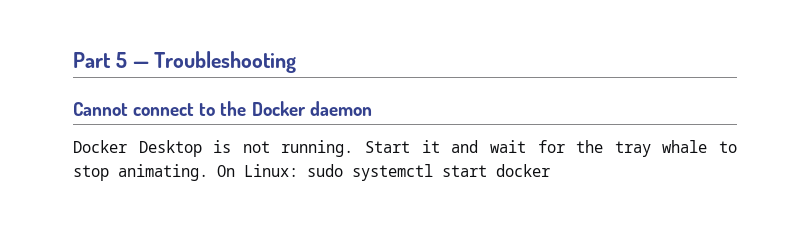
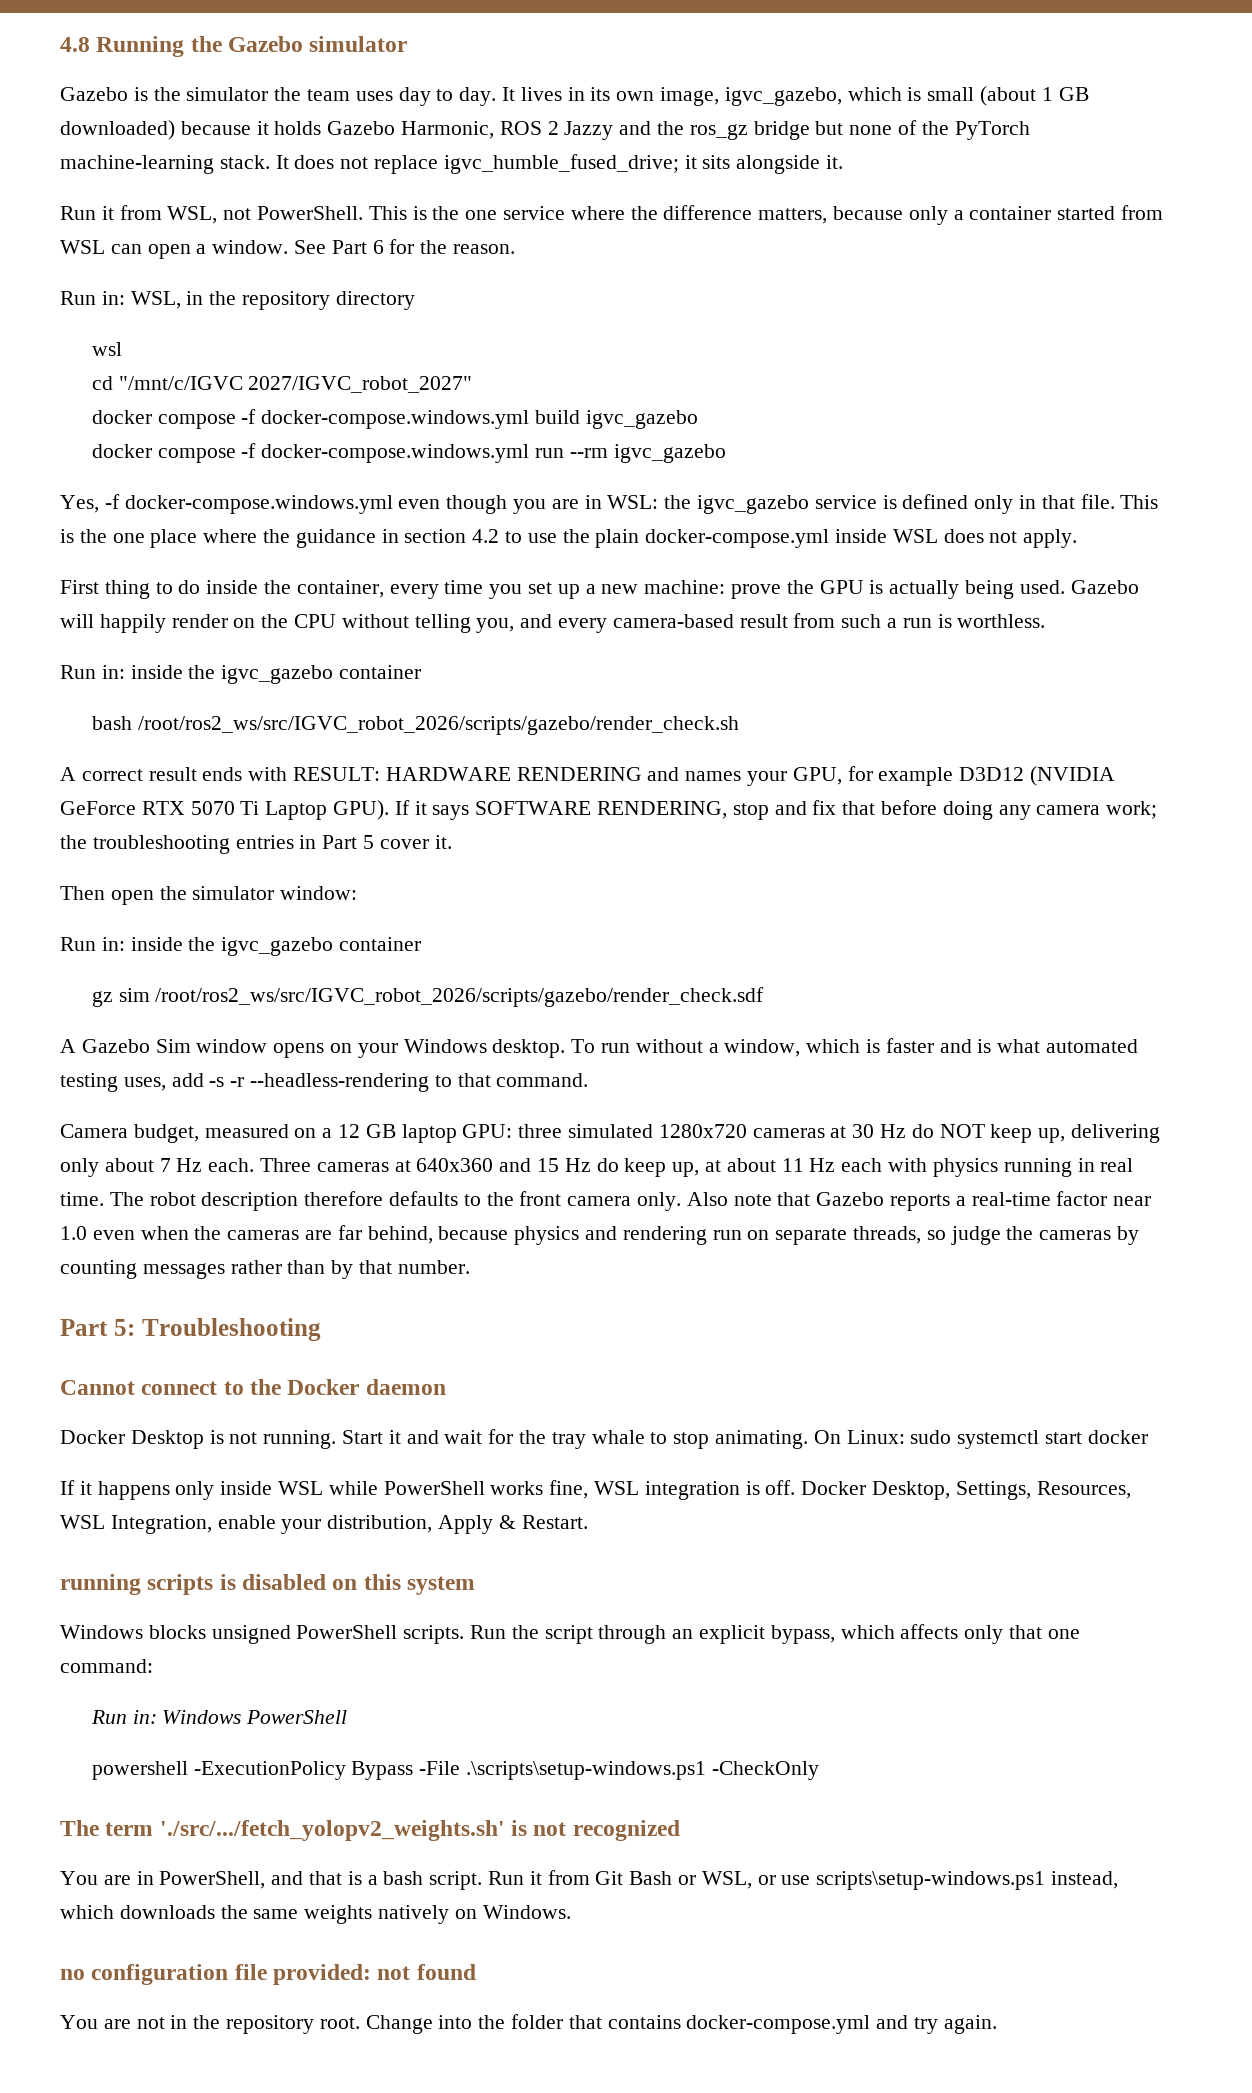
- Part 5 — Troubleshooting
+ 4.8 Running the Gazebo simulator
+ Gazebo is the simulator the team uses day to day. It lives in its own image, igvc_gazebo, which is small (about 1 GB downloaded) because it holds Gazebo Harmonic, ROS 2 Jazzy and the ros_gz bridge but none of the PyTorch machine-learning stack. It does not replace igvc_humble_fused_drive; it sits alongside it.
+ Run it from WSL, not PowerShell. This is the one service where the difference matters, because only a container started from WSL can open a window. See Part 6 for the reason.
+ Run in: WSL, in the repository directory
+ wsl
+ cd "/mnt/c/IGVC 2027/IGVC_robot_2027"
+ docker compose -f docker-compose.windows.yml build igvc_gazebo
+ docker compose -f docker-compose.windows.yml run --rm igvc_gazebo
+ Yes, -f docker-compose.windows.yml even though you are in WSL: the igvc_gazebo service is defined only in that file. This is the one place where the guidance in section 4.2 to use the plain docker-compose.yml inside WSL does not apply.
+ First thing to do inside the container, every time you set up a new machine: prove the GPU is actually being used. Gazebo will happily render on the CPU without telling you, and every camera-based result from such a run is worthless.
+ Run in: inside the igvc_gazebo container
+ bash /root/ros2_ws/src/IGVC_robot_2026/scripts/gazebo/render_check.sh
+ A correct result ends with RESULT: HARDWARE RENDERING and names your GPU, for example D3D12 (NVIDIA GeForce RTX 5070 Ti Laptop GPU). If it says SOFTWARE RENDERING, stop and fix that before doing any camera work; the troubleshooting entries in Part 5 cover it.
+ Then open the simulator window:
+ Run in: inside the igvc_gazebo container
+ gz sim /root/ros2_ws/src/IGVC_robot_2026/scripts/gazebo/render_check.sdf
+ A Gazebo Sim window opens on your Windows desktop. To run without a window, which is faster and is what automated testing uses, add -s -r --headless-rendering to that command.
+ Camera budget, measured on a 12 GB laptop GPU: three simulated 1280x720 cameras at 30 Hz do NOT keep up, delivering only about 7 Hz each. Three cameras at 640x360 and 15 Hz do keep up, at about 11 Hz each with physics running in real time. The robot description therefore defaults to the front camera only. Also note that Gazebo reports a real-time factor near 1.0 even when the cameras are far behind, because physics and rendering run on separate threads, so judge the cameras by counting messages rather than by that number.
+ Part 5: Troubleshooting
+ If it happens only inside WSL while PowerShell works fine, WSL integration is off. Docker Desktop, Settings, Resources, WSL Integration, enable your distribution, Apply & Restart.
+ running scripts is disabled on this system
+ Windows blocks unsigned PowerShell scripts. Run the script through an explicit bypass, which affects only that one command:
+ Run in: Windows PowerShell
+ powershell -ExecutionPolicy Bypass -File .\scripts\setup-windows.ps1 -CheckOnly
+ The term './src/.../fetch_yolopv2_weights.sh' is not recognized
+ You are in PowerShell, and that is a bash script. Run it from Git Bash or WSL, or use scripts\setup-windows.ps1 instead, which downloads the same weights natively on Windows.
+ no configuration file provided: not found
+ You are not in the repository root. Change into the folder that contains docker-compose.yml and try again.

